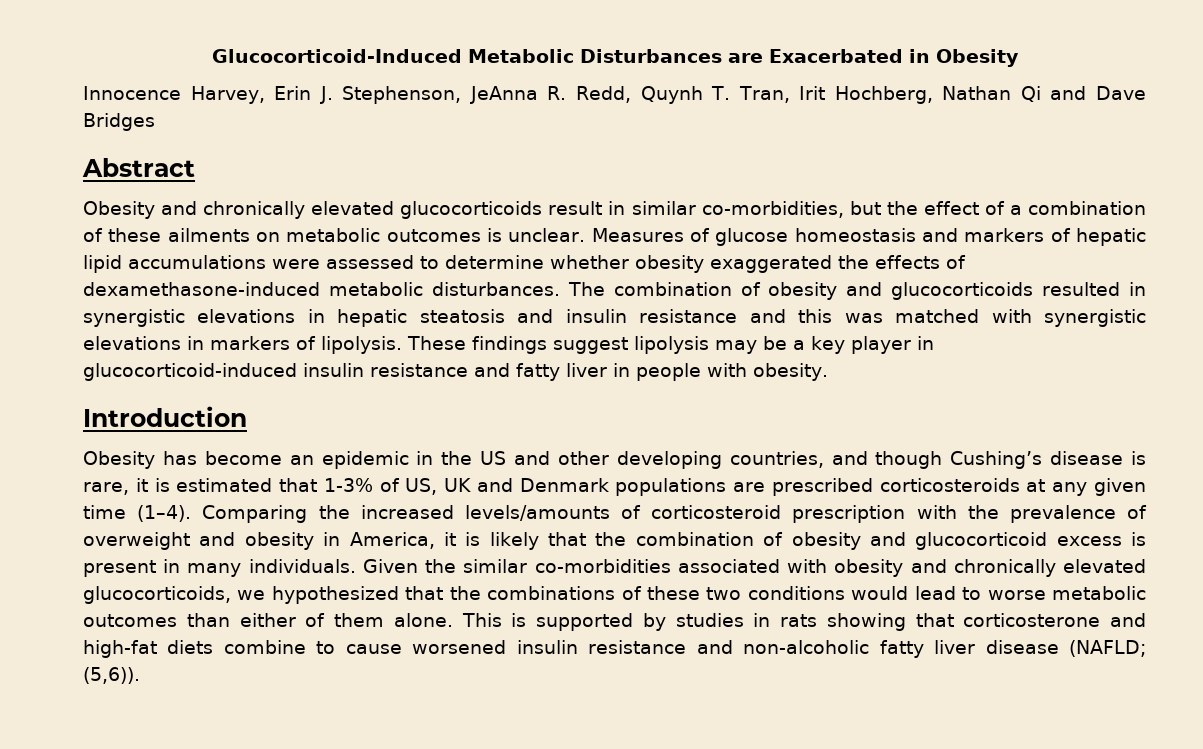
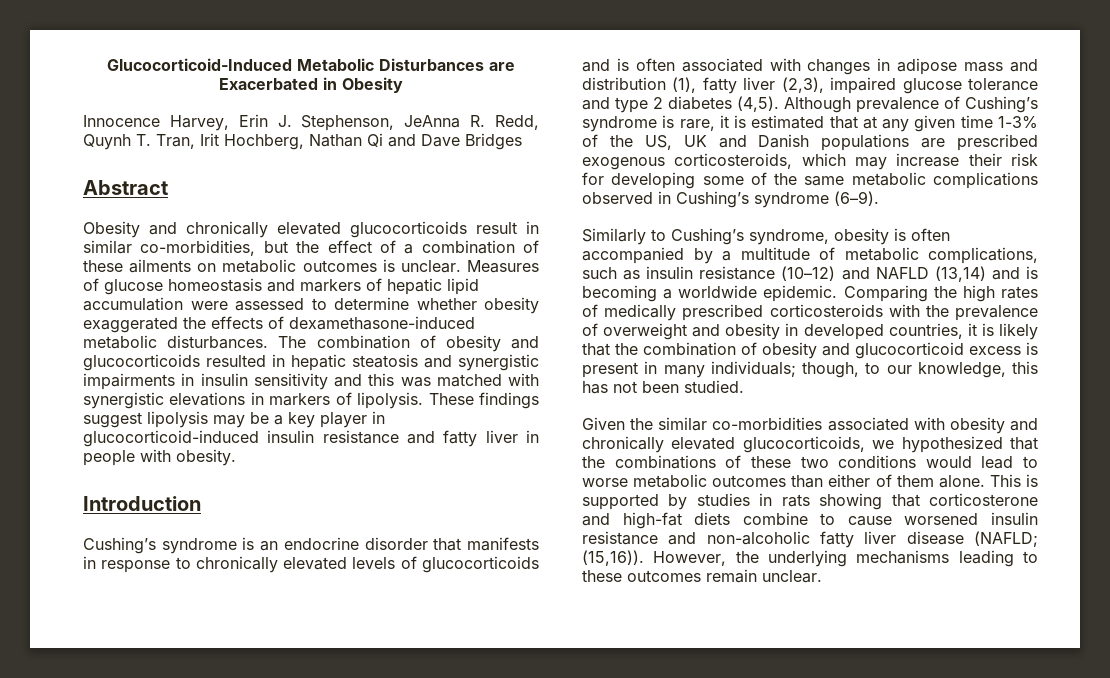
- Measures of glucose homeostasis and markers of hepatic lipid accumulations were assessed to determine whether obesity exaggerated the effects of dexamethasone-induced metabolic disturbances.
+ Measures of glucose homeostasis and markers of hepatic lipid accumulation were assessed to determine whether obesity exaggerated the effects of dexamethasone-induced metabolic disturbances.
- The combination of obesity and glucocorticoids resulted in synergistic elevations in hepatic steatosis and insulin resistance and this was matched with synergistic elevations in markers of lipolysis.
+ The combination of obesity and glucocorticoids resulted in hepatic steatosis and synergistic impairments in insulin sensitivity and this was matched with synergistic elevations in markers of lipolysis.
- Obesity has become an epidemic in the US and other developing countries, and though Cushing’s disease is rare, it is estimated that 1-3% of US, UK and Denmark populations are prescribed corticosteroids at any given time (1–4). Comparing the increased levels/amounts of corticosteroid prescription with the prevalence of overweight and obesity in America, it is likely that the combination of obesity and glucocorticoid excess is present in many individuals. Given the similar co-morbidities associated with obesity and chronically elevated glucocorticoids, we hypothesized that the combinations of these two conditions would lead to worse metabolic outcomes than either of them alone.
+ Cushing’s syndrome is an endocrine disorder that manifests in response to chronically elevated levels of glucocorticoids and is often associated with changes in adipose mass and distribution (1), fatty liver (2,3), impaired glucose tolerance and type 2 diabetes (4,5). Although prevalence of Cushing’s syndrome is rare, it is estimated that at any given time 1-3% of the US, UK and Danish populations are prescribed exogenous corticosteroids, which may increase their risk for developing some of the same metabolic complications observed in Cushing’s syndrome (6–9).
+ Similarly to Cushing’s syndrome, obesity is often accompanied by a multitude of metabolic complications, such as insulin resistance (10–12) and NAFLD (13,14) and is becoming a worldwide epidemic. Comparing the high rates of medically prescribed corticosteroids with the prevalence of overweight and obesity in developed countries, it is likely that the combination of obesity and glucocorticoid excess is present in many individuals; though, to our knowledge, this has not been studied.
+ Given the similar co-morbidities associated with obesity and chronically elevated glucocorticoids, we hypothesized that the combinations of these two conditions would lead to worse metabolic outcomes than either of them alone.
- This is supported by studies in rats showing that corticosterone and high-fat diets combine to cause worsened insulin resistance and non-alcoholic fatty liver disease (NAFLD; (5,6)).
+ This is supported by studies in rats showing that corticosterone and high-fat diets combine to cause worsened insulin resistance and non-alcoholic fatty liver disease (NAFLD; (15,16)). However, the underlying mechanisms leading to these outcomes remain unclear.

